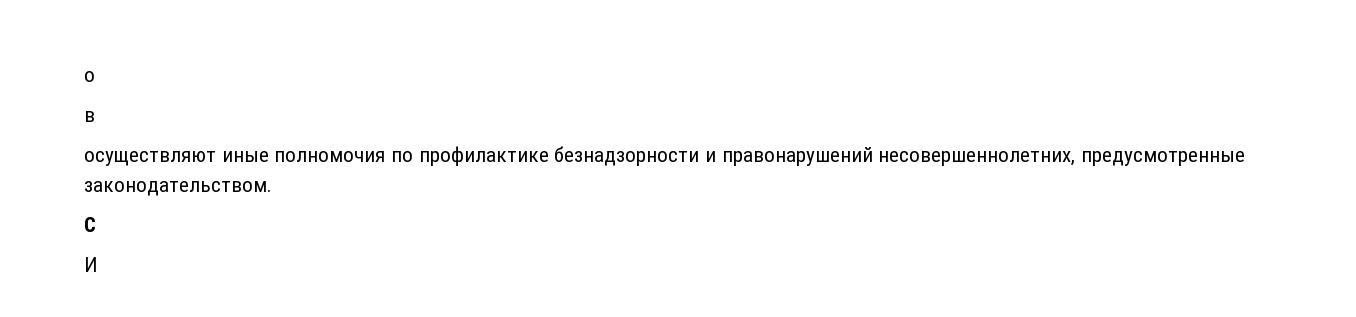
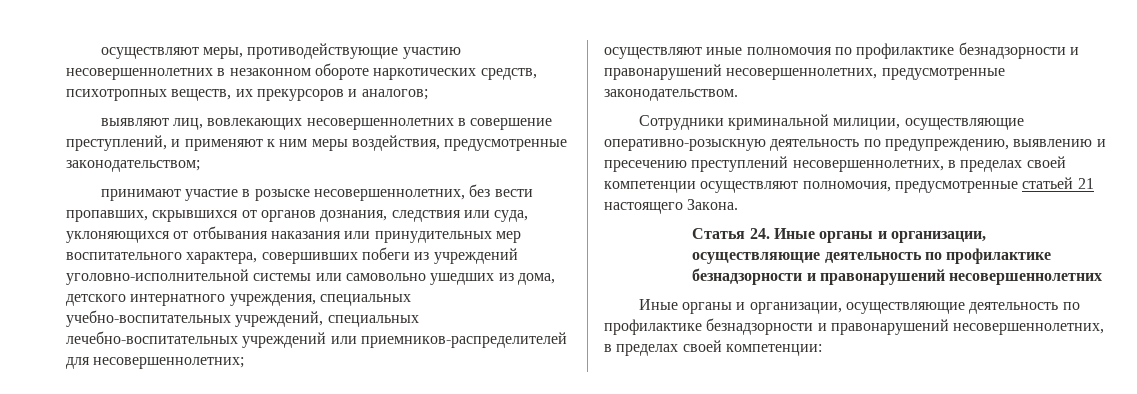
- о
- в
+ осуществляют меры, противодействующие участию несовершеннолетних в незаконном обороте наркотических средств, психотропных веществ, их прекурсоров и аналогов;
+ выявляют лиц, вовлекающих несовершеннолетних в совершение преступлений, и применяют к ним меры воздействия, предусмотренные законодательством;
+ принимают участие в розыске несовершеннолетних, без вести пропавших, скрывшихся от органов дознания, следствия или суда, уклоняющихся от отбывания наказания или принудительных мер воспитательного характера, совершивших побеги из учреждений уголовно-исполнительной системы или самовольно ушедших из дома, детского интернатного учреждения, специальных учебно-воспитательных учреждений, специальных лечебно-воспитательных учреждений или приемников-распределителей для несовершеннолетних;
- С
- И
+ Сотрудники криминальной милиции, осуществляющие оперативно-розыскную деятельность по предупреждению, выявлению и пресечению преступлений несовершеннолетних, в пределах своей компетенции осуществляют полномочия, предусмотренные статьей 21 настоящего Закона.
+ Статья 24. Иные органы и организации, осуществляющие деятельность по профилактике безнадзорности и правонарушений несовершеннолетних
+ Иные органы и организации, осуществляющие деятельность по профилактике безнадзорности и правонарушений несовершеннолетних, в пределах своей компетенции:

